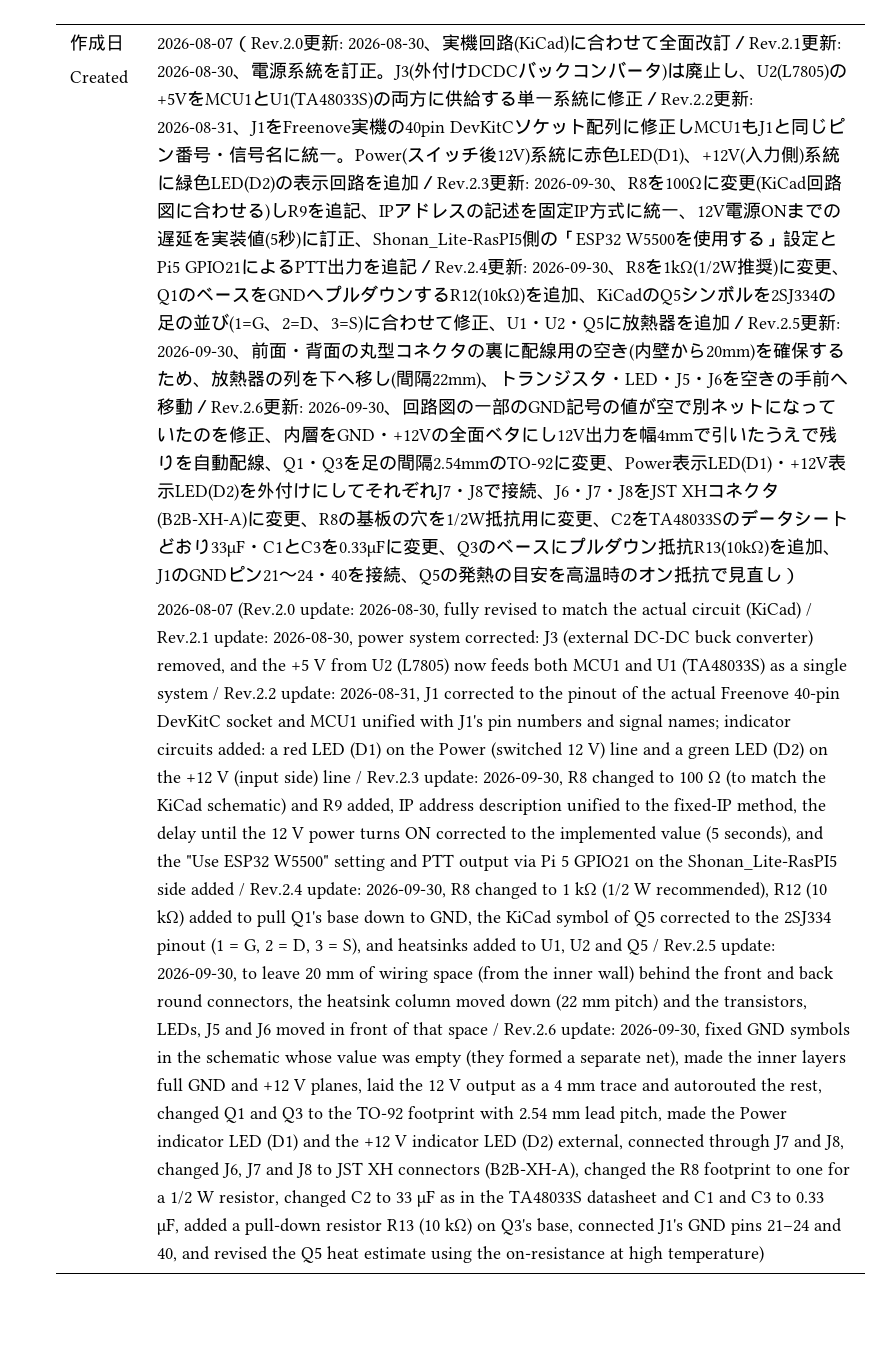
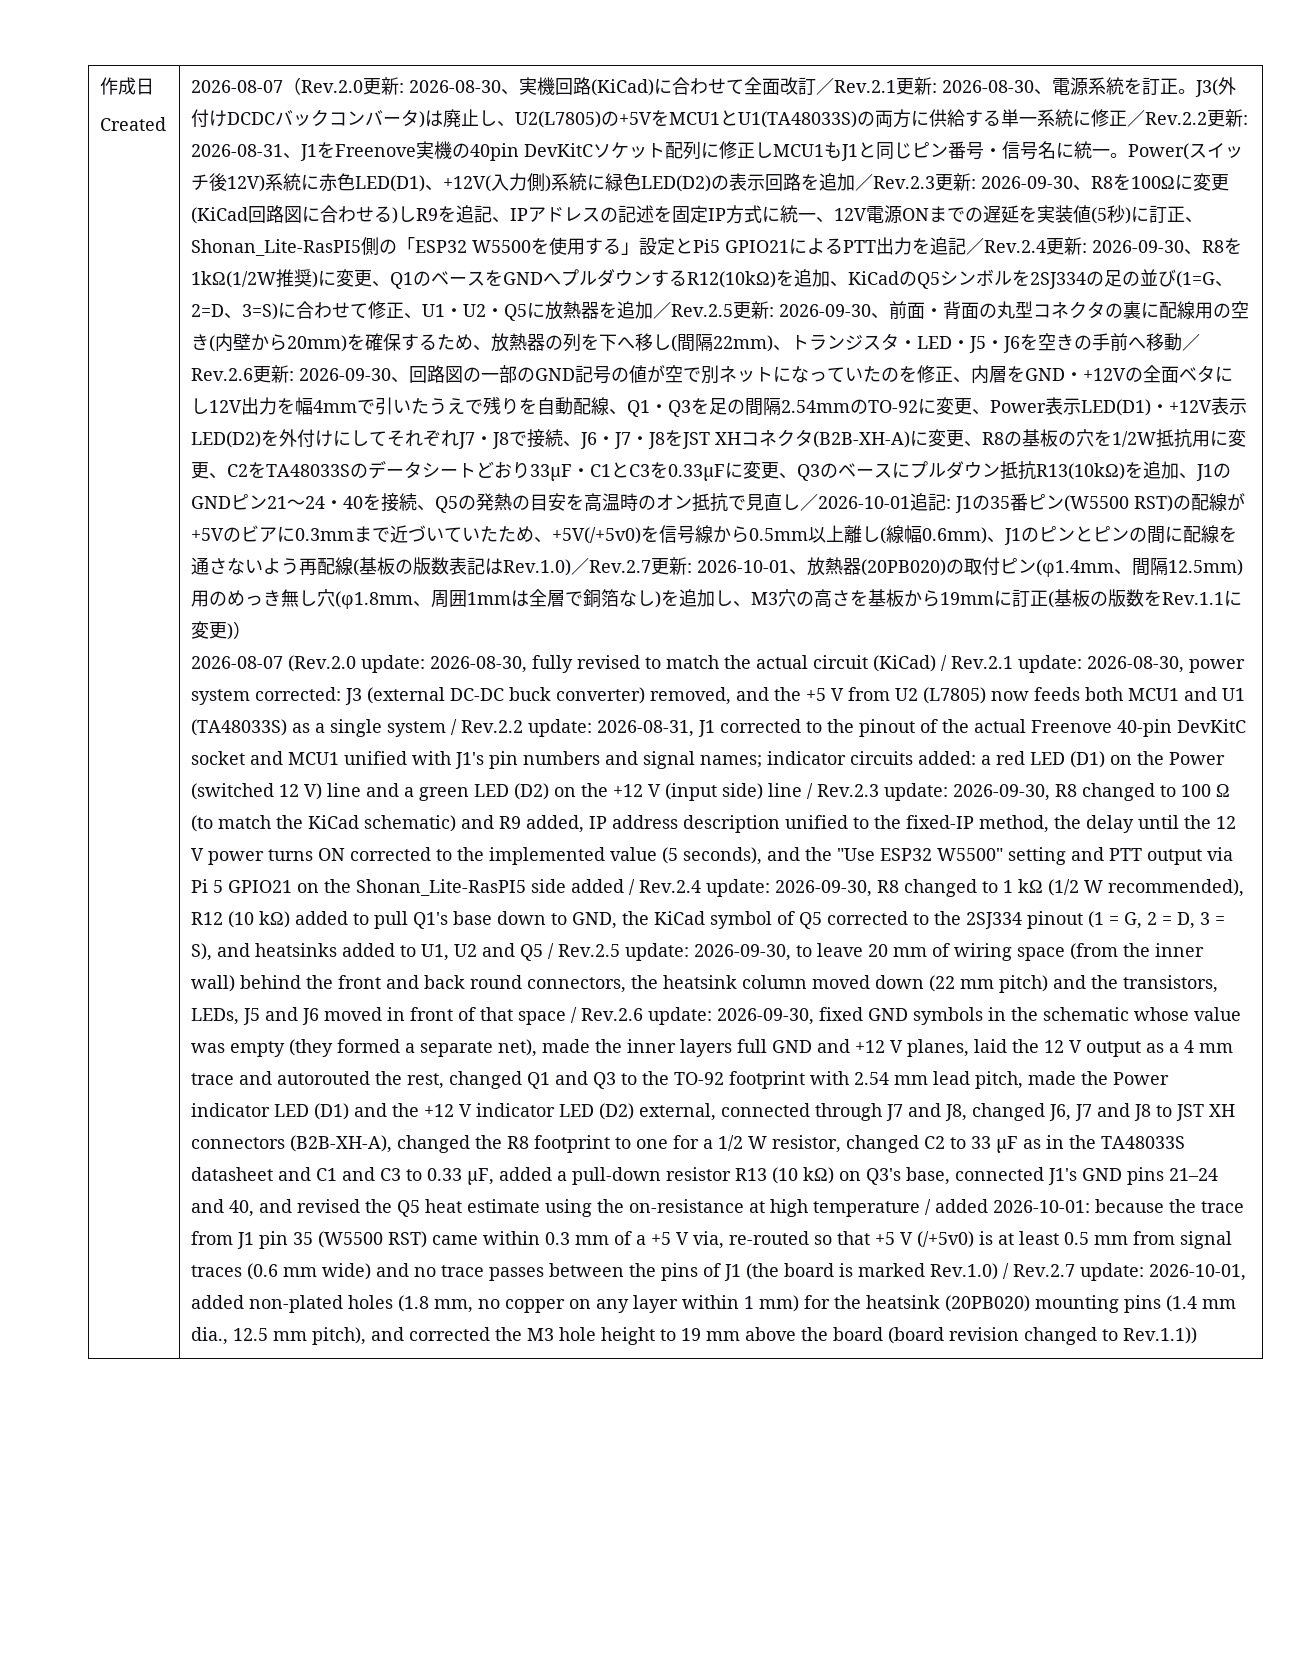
- 2026-09-30、回路図の一部のGND記号の値が空で別ネットになっていたのを修正、内層をGND・+12Vの全面ベタにし12V出力を幅4mmで引いたうえで残りを自動配線、Q1・Q3を足の間隔2.54mmのTO-92に変更、Power表示LED(D1)・+12V表示LED(D2)を外付けにしてそれぞれJ7・J8で接続、J6・J7・J8をJST XHコネクタ(B2B-XH-A)に変更、R8の基板の穴を1/2W抵抗用に変更、C2をTA48033Sのデータシートどおり33µF・C1とC3を0.33µFに変更、Q3のベースにプルダウン抵抗R13(10kΩ)を追加、J1のGNDピン21〜24・40を接続、Q5の発熱の目安を高温時のオン抵抗で見直し）
+ 2026-09-30、回路図の一部のGND記号の値が空で別ネットになっていたのを修正、内層をGND・+12Vの全面ベタにし12V出力を幅4mmで引いたうえで残りを自動配線、Q1・Q3を足の間隔2.54mmのTO-92に変更、Power表示LED(D1)・+12V表示LED(D2)を外付けにしてそれぞれJ7・J8で接続、J6・J7・J8をJST XHコネクタ(B2B-XH-A)に変更、R8の基板の穴を1/2W抵抗用に変更、C2をTA48033Sのデータシートどおり33µF・C1とC3を0.33µFに変更、Q3のベースにプルダウン抵抗R13(10kΩ)を追加、J1のGNDピン21〜24・40を接続、Q5の発熱の目安を高温時のオン抵抗で見直し／2026-10-01追記: J1の35番ピン(W5500 RST)の配線が+5Vのビアに0.3mmまで近づいていたため、+5V(/+5v0)を信号線から0.5mm以上離し(線幅0.6mm)、J1のピンとピンの間に配線を通さないよう再配線(基板の版数表記はRev.1.0)／Rev.2.7更新: 2026-10-01、放熱器(20PB020)の取付ピン(φ1.4mm、間隔12.5mm)用のめっき無し穴(φ1.8mm、周囲1mmは全層で銅箔なし)を追加し、M3穴の高さを基板から19mmに訂正(基板の版数をRev.1.1に変更)）
- 2026-09-30, fixed GND symbols in the schematic whose value was empty (they formed a separate net), made the inner layers full GND and +12 V planes, laid the 12 V output as a 4 mm trace and autorouted the rest, changed Q1 and Q3 to the TO-92 footprint with 2.54 mm lead pitch, made the Power indicator LED (D1) and the +12 V indicator LED (D2) external, connected through J7 and J8, changed J6, J7 and J8 to JST XH connectors (B2B-XH-A), changed the R8 footprint to one for a 1/2 W resistor, changed C2 to 33 µF as in the TA48033S datasheet and C1 and C3 to 0.33 µF, added a pull-down resistor R13 (10 kΩ) on Q3's base, connected J1's GND pins 21–24 and 40, and revised the Q5 heat estimate using the on-resistance at high temperature)
+ 2026-09-30, fixed GND symbols in the schematic whose value was empty (they formed a separate net), made the inner layers full GND and +12 V planes, laid the 12 V output as a 4 mm trace and autorouted the rest, changed Q1 and Q3 to the TO-92 footprint with 2.54 mm lead pitch, made the Power indicator LED (D1) and the +12 V indicator LED (D2) external, connected through J7 and J8, changed J6, J7 and J8 to JST XH connectors (B2B-XH-A), changed the R8 footprint to one for a 1/2 W resistor, changed C2 to 33 µF as in the TA48033S datasheet and C1 and C3 to 0.33 µF, added a pull-down resistor R13 (10 kΩ) on Q3's base, connected J1's GND pins 21–24 and 40, and revised the Q5 heat estimate using the on-resistance at high temperature / added 2026-10-01: because the trace from J1 pin 35 (W5500 RST) came within 0.3 mm of a +5 V via, re-routed so that +5 V (/+5v0) is at least 0.5 mm from signal traces (0.6 mm wide) and no trace passes between the pins of J1 (the board is marked Rev.1.0) / Rev.2.7 update: 2026-10-01, added non-plated holes (1.8 mm, no copper on any layer within 1 mm) for the heatsink (20PB020) mounting pins (1.4 mm dia., 12.5 mm pitch), and corrected the M3 hole height to 19 mm above the board (board revision changed to Rev.1.1))

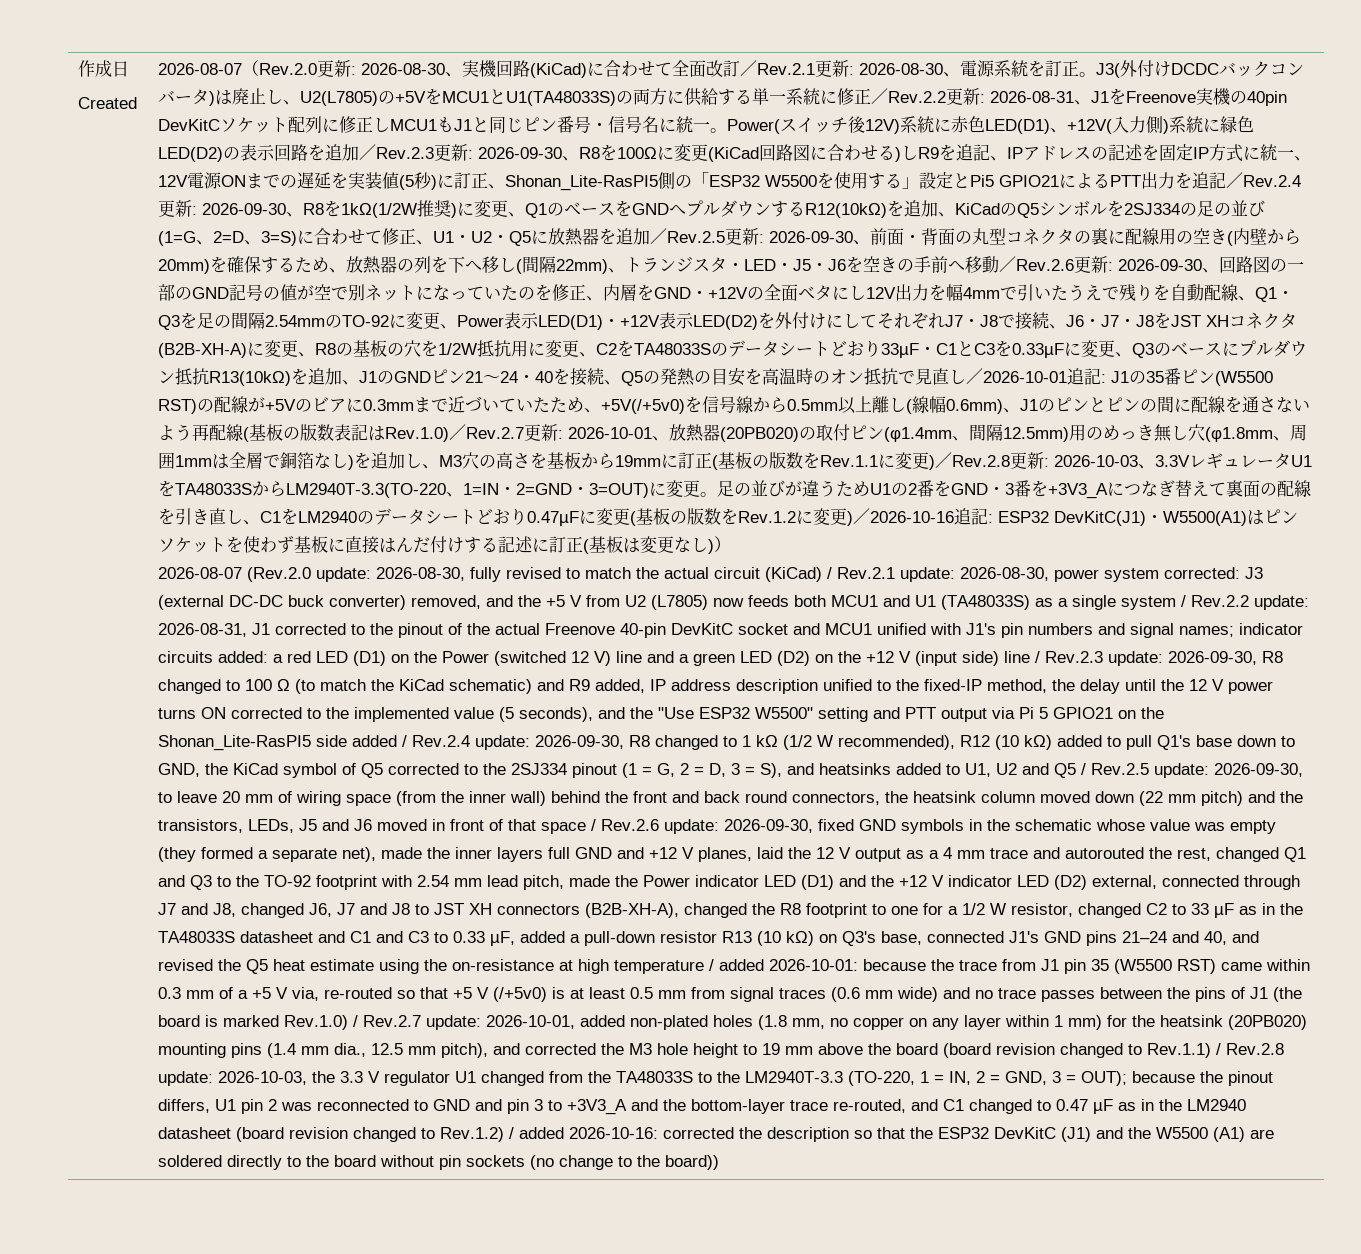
- 2026-10-01、放熱器(20PB020)の取付ピン(φ1.4mm、間隔12.5mm)用のめっき無し穴(φ1.8mm、周囲1mmは全層で銅箔なし)を追加し、M3穴の高さを基板から19mmに訂正(基板の版数をRev.1.1に変更)）
+ 2026-10-01、放熱器(20PB020)の取付ピン(φ1.4mm、間隔12.5mm)用のめっき無し穴(φ1.8mm、周囲1mmは全層で銅箔なし)を追加し、M3穴の高さを基板から19mmに訂正(基板の版数をRev.1.1に変更)／Rev.2.8更新: 2026-10-03、3.3VレギュレータU1をTA48033SからLM2940T-3.3(TO-220、1=IN・2=GND・3=OUT)に変更。足の並びが違うためU1の2番をGND・3番を+3V3_Aにつなぎ替えて裏面の配線を引き直し、C1をLM2940のデータシートどおり0.47µFに変更(基板の版数をRev.1.2に変更)／2026-10-16追記: ESP32 DevKitC(J1)・W5500(A1)はピンソケットを使わず基板に直接はんだ付けする記述に訂正(基板は変更なし)）
- 2026-10-01, added non-plated holes (1.8 mm, no copper on any layer within 1 mm) for the heatsink (20PB020) mounting pins (1.4 mm dia., 12.5 mm pitch), and corrected the M3 hole height to 19 mm above the board (board revision changed to Rev.1.1))
+ 2026-10-01, added non-plated holes (1.8 mm, no copper on any layer within 1 mm) for the heatsink (20PB020) mounting pins (1.4 mm dia., 12.5 mm pitch), and corrected the M3 hole height to 19 mm above the board (board revision changed to Rev.1.1) / Rev.2.8 update: 2026-10-03, the 3.3 V regulator U1 changed from the TA48033S to the LM2940T-3.3 (TO-220, 1 = IN, 2 = GND, 3 = OUT); because the pinout differs, U1 pin 2 was reconnected to GND and pin 3 to +3V3_A and the bottom-layer trace re-routed, and C1 changed to 0.47 µF as in the LM2940 datasheet (board revision changed to Rev.1.2) / added 2026-10-16: corrected the description so that the ESP32 DevKitC (J1) and the W5500 (A1) are soldered directly to the board without pin sockets (no change to the board))

